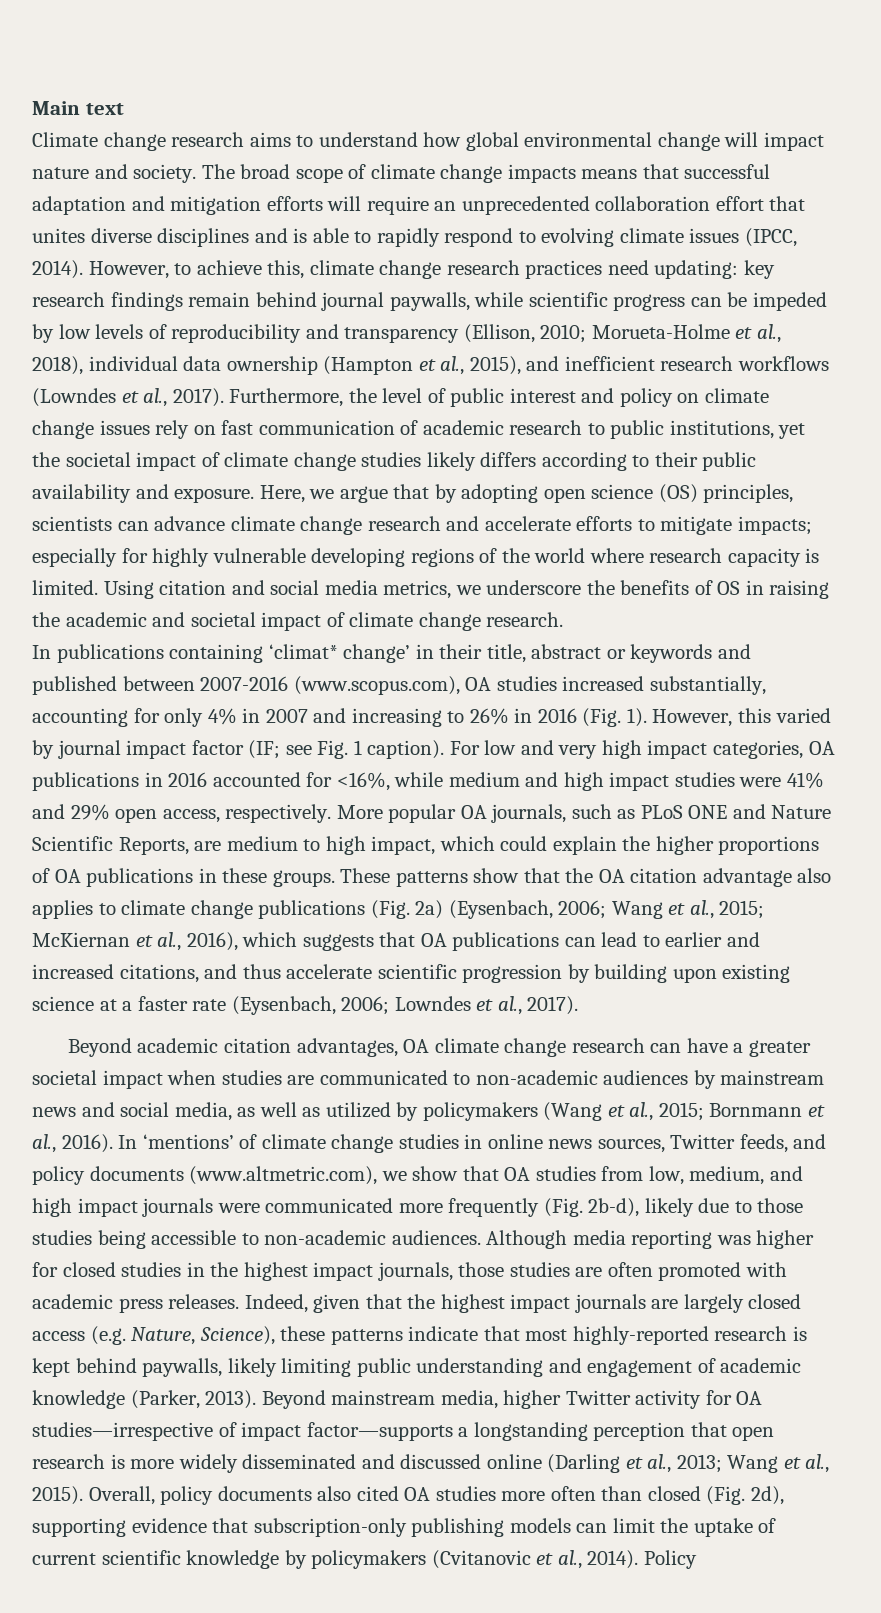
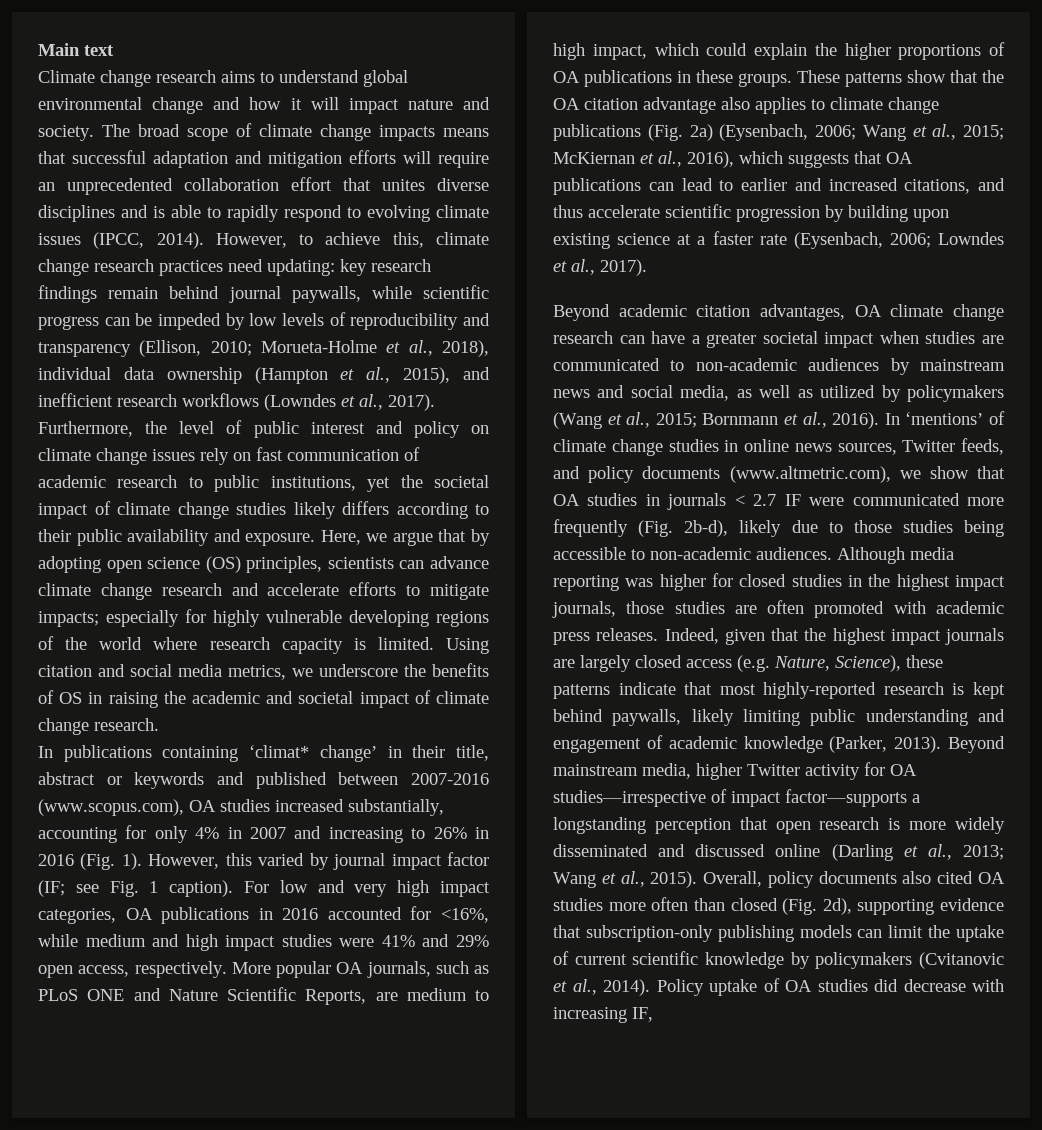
- Climate change research aims to understand how global environmental change will impact nature and society.
+ Climate change research aims to understand global environmental change and how it will impact nature and society.
- In ‘mentions’ of climate change studies in online news sources, Twitter feeds, and policy documents (www.altmetric.com), we show that OA studies from low, medium, and high impact journals were communicated more frequently (Fig. 2b-d), likely due to those studies being accessible to non-academic audiences.
+ In ‘mentions’ of climate change studies in online news sources, Twitter feeds, and policy documents (www.altmetric.com), we show that OA studies in journals < 2.7 IF were communicated more frequently (Fig. 2b-d), likely due to those studies being accessible to non-academic audiences.
- Policy
+ Policy uptake of OA studies did decrease with increasing IF,

